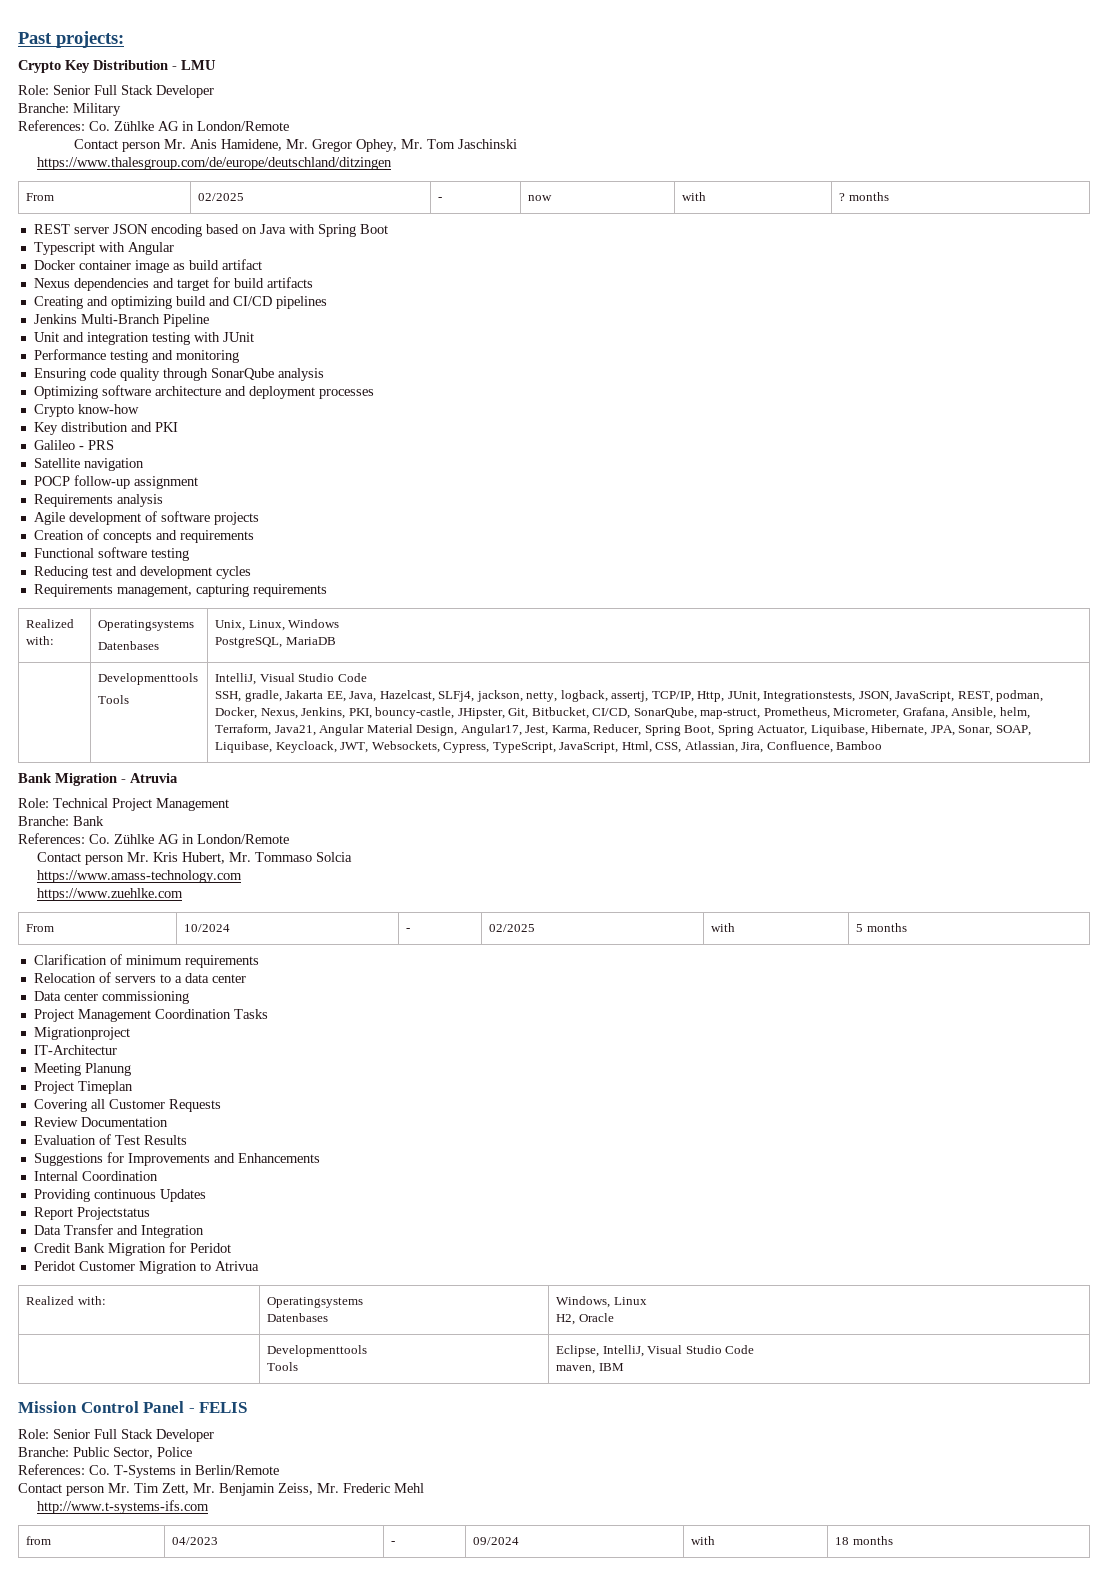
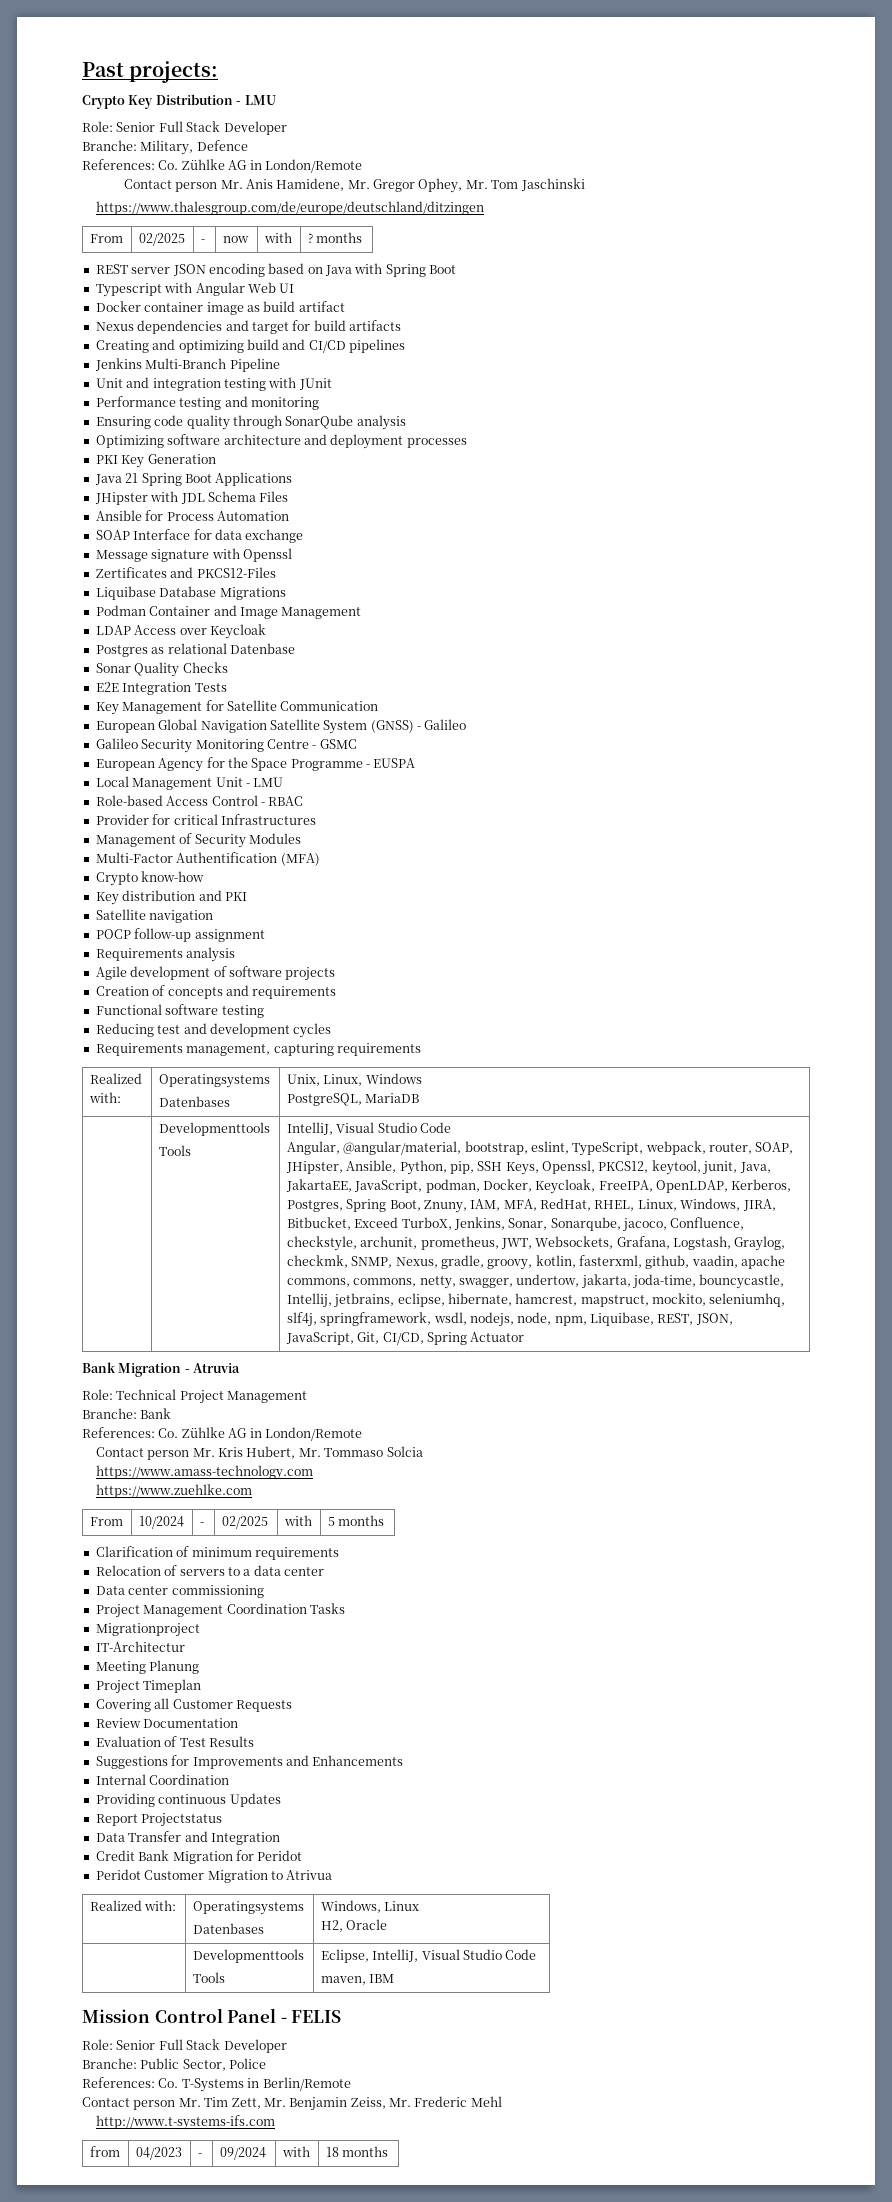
- Branche: Military
+ Branche: Military, Defence
- Typescript with Angular
+ Typescript with Angular Web UI
+ PKI Key Generation
+ Java 21 Spring Boot Applications
+ JHipster with JDL Schema Files
+ Ansible for Process Automation
+ SOAP Interface for data exchange
+ Message signature with Openssl
+ Zertificates and PKCS12-Files
+ Liquibase Database Migrations
+ Podman Container and Image Management
+ LDAP Access over Keycloak
+ Postgres as relational Datenbase
+ Sonar Quality Checks
+ E2E Integration Tests
+ Key Management for Satellite Communication
+ European Global Navigation Satellite System (GNSS) - Galileo
+ Galileo Security Monitoring Centre - GSMC
+ European Agency for the Space Programme - EUSPA
+ Local Management Unit - LMU
+ Role-based Access Control - RBAC
+ Provider for critical Infrastructures
+ Management of Security Modules
+ Multi-Factor Authentification (MFA)
- Galileo - PRS
- SSH, gradle, Jakarta EE, Java, Hazelcast, SLFj4, jackson, netty, logback, assertj, TCP/IP, Http, JUnit, Integrationstests, JSON, JavaScript, REST, podman, Docker, Nexus, Jenkins, PKI, bouncy-castle, JHipster, Git, Bitbucket, CI/CD, SonarQube, map-struct, Prometheus, Micrometer, Grafana, Ansible, helm, Terraform, Java21, Angular Material Design, Angular17, Jest, Karma, Reducer, Spring Boot, Spring Actuator, Liquibase, Hibernate, JPA, Sonar, SOAP, Liquibase, Keycloack, JWT, Websockets, Cypress, TypeScript, JavaScript, Html, CSS, Atlassian, Jira, Confluence, Bamboo
+ Angular, @angular/material, bootstrap, eslint, TypeScript, webpack, router, SOAP, JHipster, Ansible, Python, pip, SSH Keys, Openssl, PKCS12, keytool, junit, Java, JakartaEE, JavaScript, podman, Docker, Keycloak, FreeIPA, OpenLDAP, Kerberos, Postgres, Spring Boot, Znuny, IAM, MFA, RedHat, RHEL, Linux, Windows, JIRA, Bitbucket, Exceed TurboX, Jenkins, Sonar, Sonarqube, jacoco, Confluence, checkstyle, archunit, prometheus, JWT, Websockets, Grafana, Logstash, Graylog, checkmk, SNMP, Nexus, gradle, groovy, kotlin, fasterxml, github, vaadin, apache commons, commons, netty, swagger, undertow, jakarta, joda-time, bouncycastle, Intellij, jetbrains, eclipse, hibernate, hamcrest, mapstruct, mockito, seleniumhq, slf4j, springframework, wsdl, nodejs, node, npm, Liquibase, REST, JSON, JavaScript, Git, CI/CD, Spring Actuator

